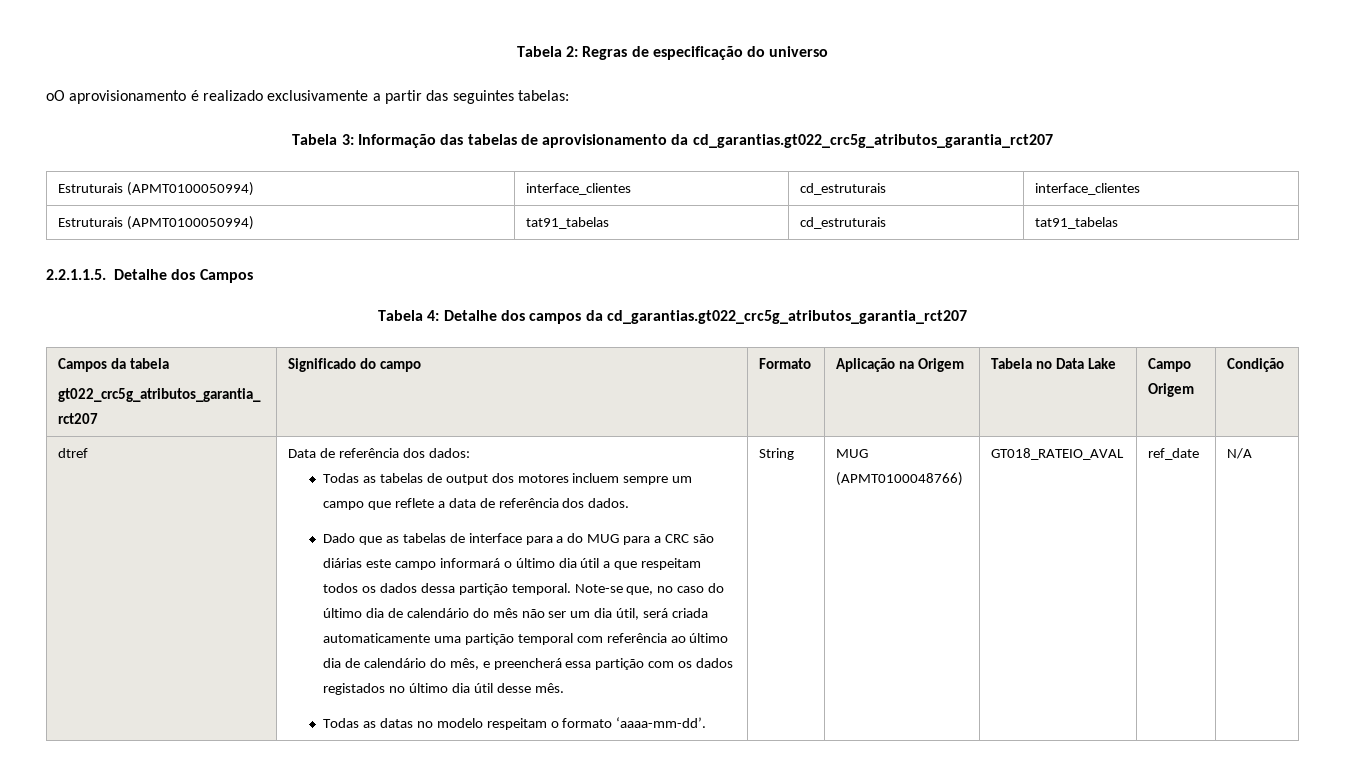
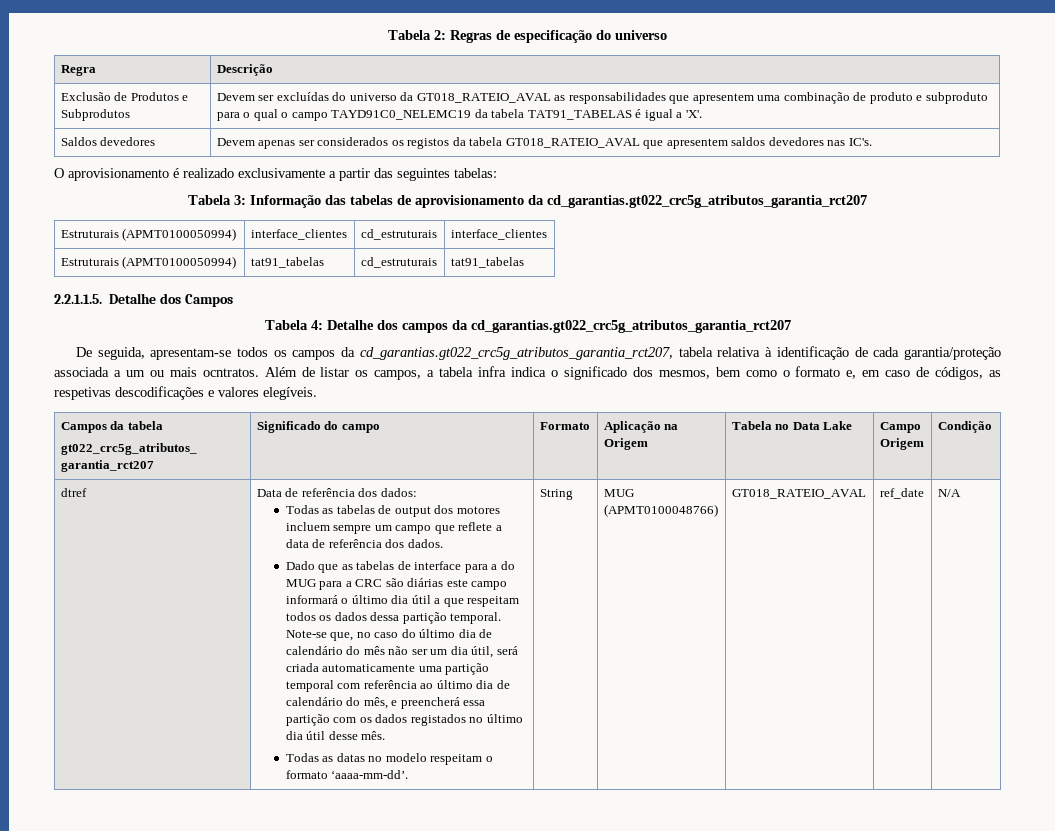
- oO aprovisionamento é realizado exclusivamente a partir das seguintes tabelas:
+ Regra | Descrição
+ Exclusão de Produtos e Subprodutos | Devem ser excluídas do universo da GT018_RATEIO_AVAL as responsabilidades que apresentem uma combinação de produto e subproduto para o qual o campo TAYD91C0_NELEMC19 da tabela TAT91_TABELAS é igual a 'X'.
+ Saldos devedores | Devem apenas ser considerados os registos da tabela GT018_RATEIO_AVAL que apresentem saldos devedores nas IC's.
+ O aprovisionamento é realizado exclusivamente a partir das seguintes tabelas:
+ De seguida, apresentam-se todos os campos da cd_garantias.gt022_crc5g_atributos_garantia_rct207, tabela relativa à identificação de cada garantia/proteção associada a um ou mais ocntratos. Além de listar os campos, a tabela infra indica o significado dos mesmos, bem como o formato e, em caso de códigos, as respetivas descodificações e valores elegíveis.

